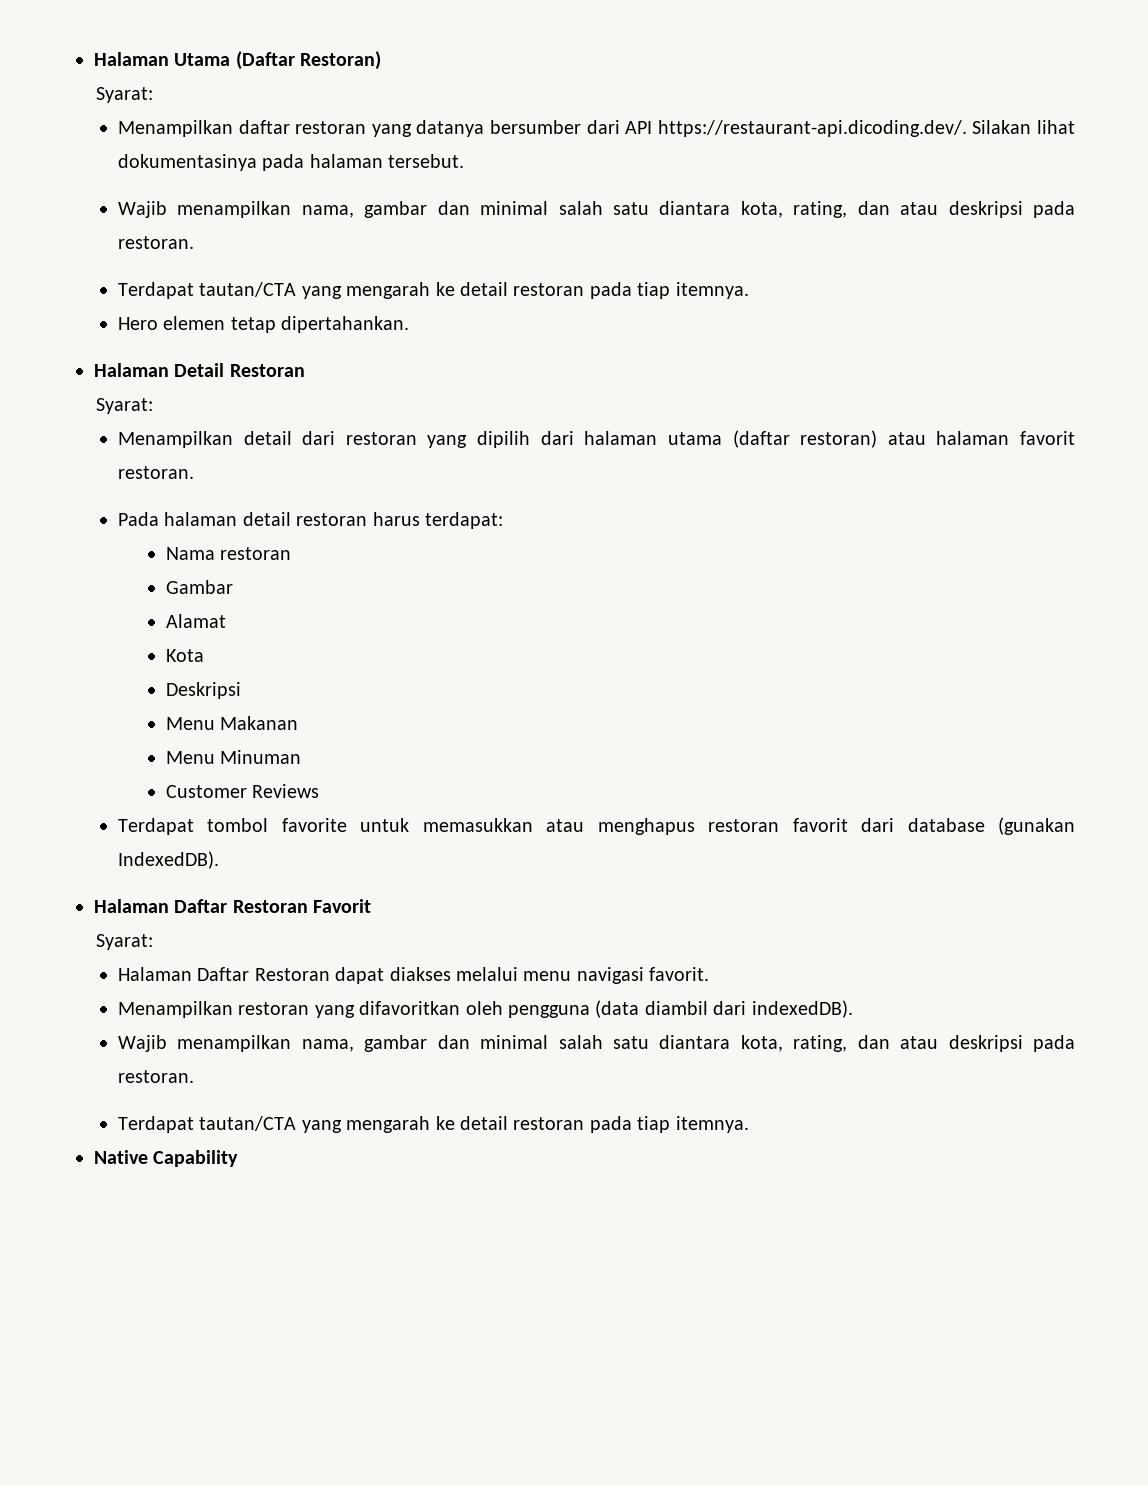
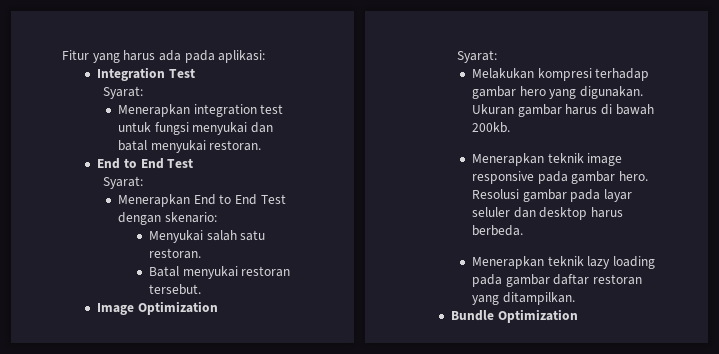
- Halaman Utama (Daftar Restoran)
+ Fitur yang harus ada pada aplikasi:
+ Integration Test
  Syarat:
- Menampilkan daftar restoran yang datanya bersumber dari API https://restaurant-api.dicoding.dev/. Silakan lihat dokumentasinya pada halaman tersebut.
- Wajib menampilkan nama, gambar dan minimal salah satu diantara kota, rating, dan atau deskripsi pada restoran.
- Terdapat tautan/CTA yang mengarah ke detail restoran pada tiap itemnya.
- Hero elemen tetap dipertahankan.
- Halaman Detail Restoran
+ Menerapkan integration test untuk fungsi menyukai dan batal menyukai restoran.
+ End to End Test
  Syarat:
- Menampilkan detail dari restoran yang dipilih dari halaman utama (daftar restoran) atau halaman favorit restoran.
- Pada halaman detail restoran harus terdapat:
- Nama restoran
- Gambar
- Alamat
- Kota
- Deskripsi
- Menu Makanan
- Menu Minuman
- Customer Reviews
- Terdapat tombol favorite untuk memasukkan atau menghapus restoran favorit dari database (gunakan IndexedDB).
- Halaman Daftar Restoran Favorit
+ Menerapkan End to End Test dengan skenario:
+ Menyukai salah satu restoran.
+ Batal menyukai restoran tersebut.
+ Image Optimization
  Syarat:
- Halaman Daftar Restoran dapat diakses melalui menu navigasi favorit.
- Menampilkan restoran yang difavoritkan oleh pengguna (data diambil dari indexedDB).
- Wajib menampilkan nama, gambar dan minimal salah satu diantara kota, rating, dan atau deskripsi pada restoran.
- Terdapat tautan/CTA yang mengarah ke detail restoran pada tiap itemnya.
- Native Capability
+ Melakukan kompresi terhadap gambar hero yang digunakan. Ukuran gambar harus di bawah 200kb.
+ Menerapkan teknik image responsive pada gambar hero. Resolusi gambar pada layar seluler dan desktop harus berbeda.
+ Menerapkan teknik lazy loading pada gambar daftar restoran yang ditampilkan.
+ Bundle Optimization

